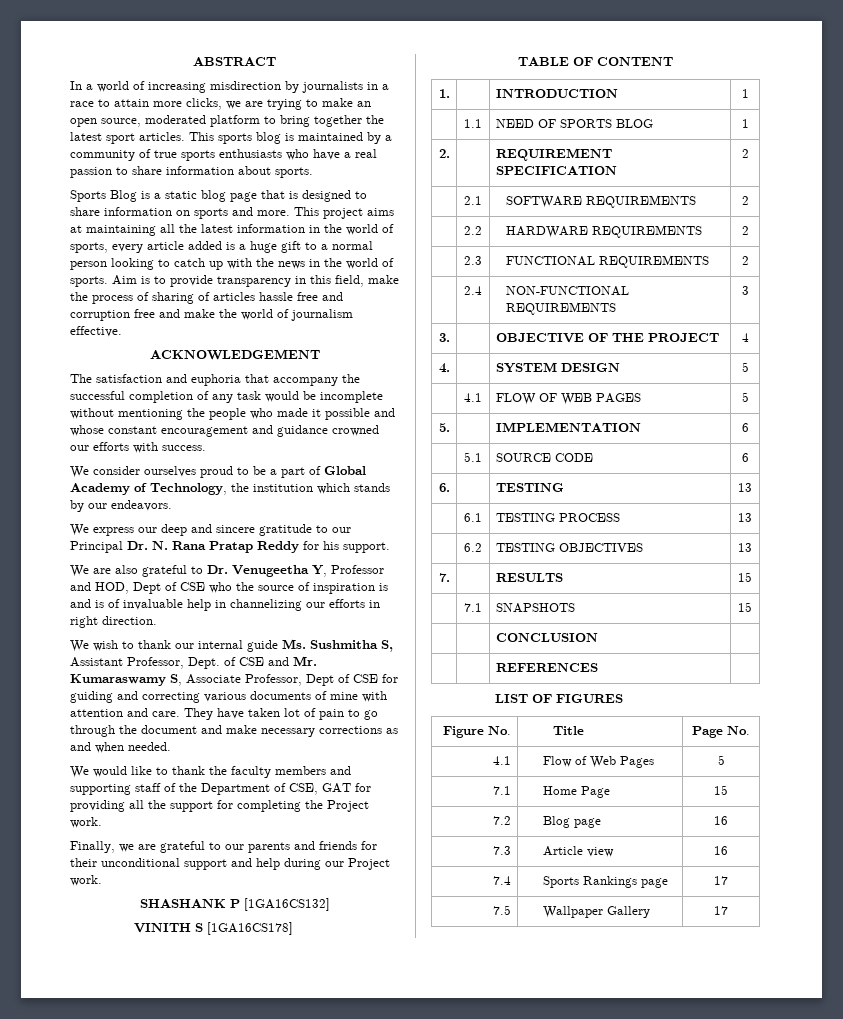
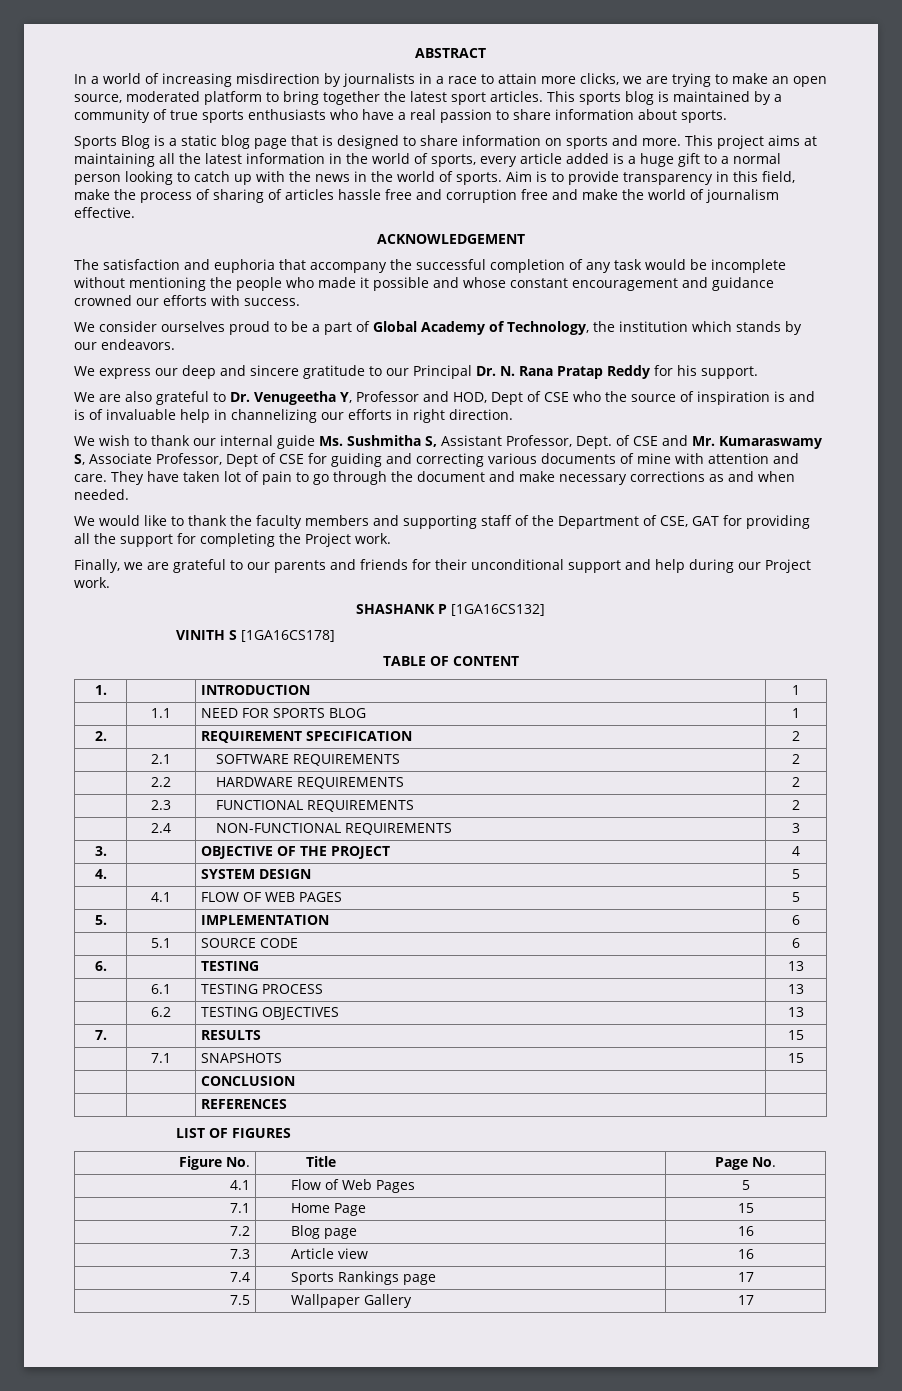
- | 1.1 | NEED OF SPORTS BLOG | 1
+ | 1.1 | NEED FOR SPORTS BLOG | 1

